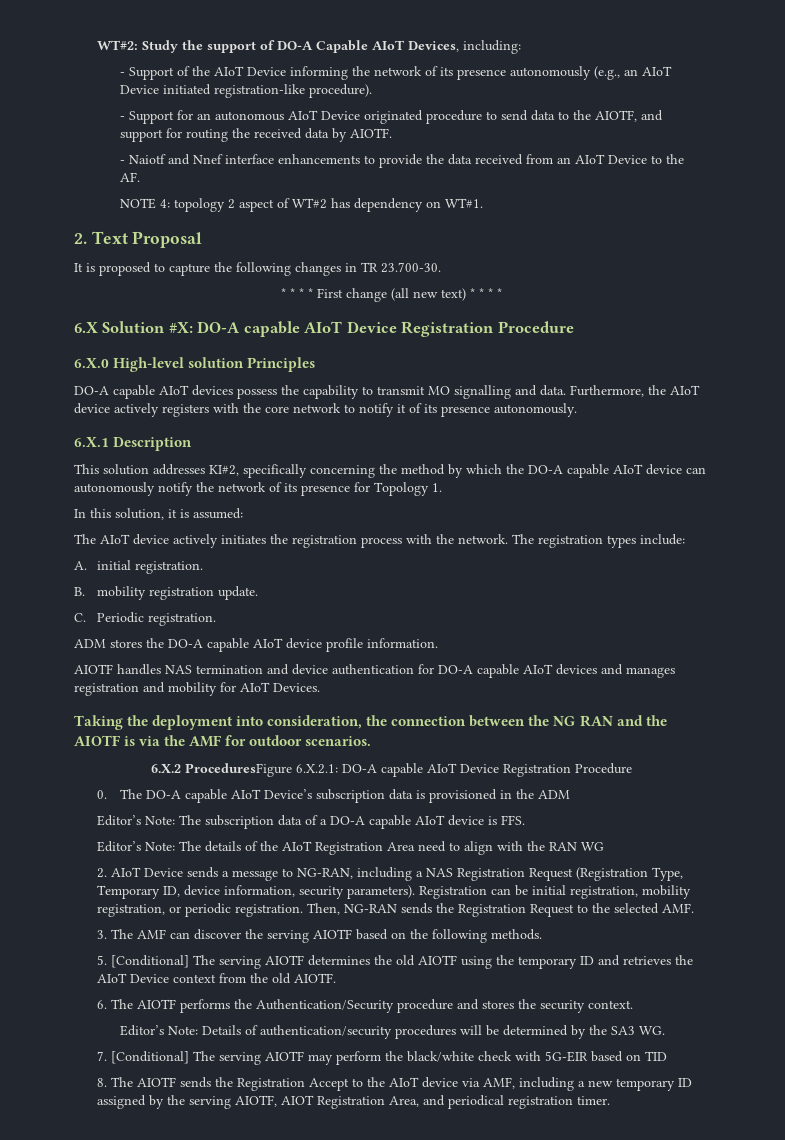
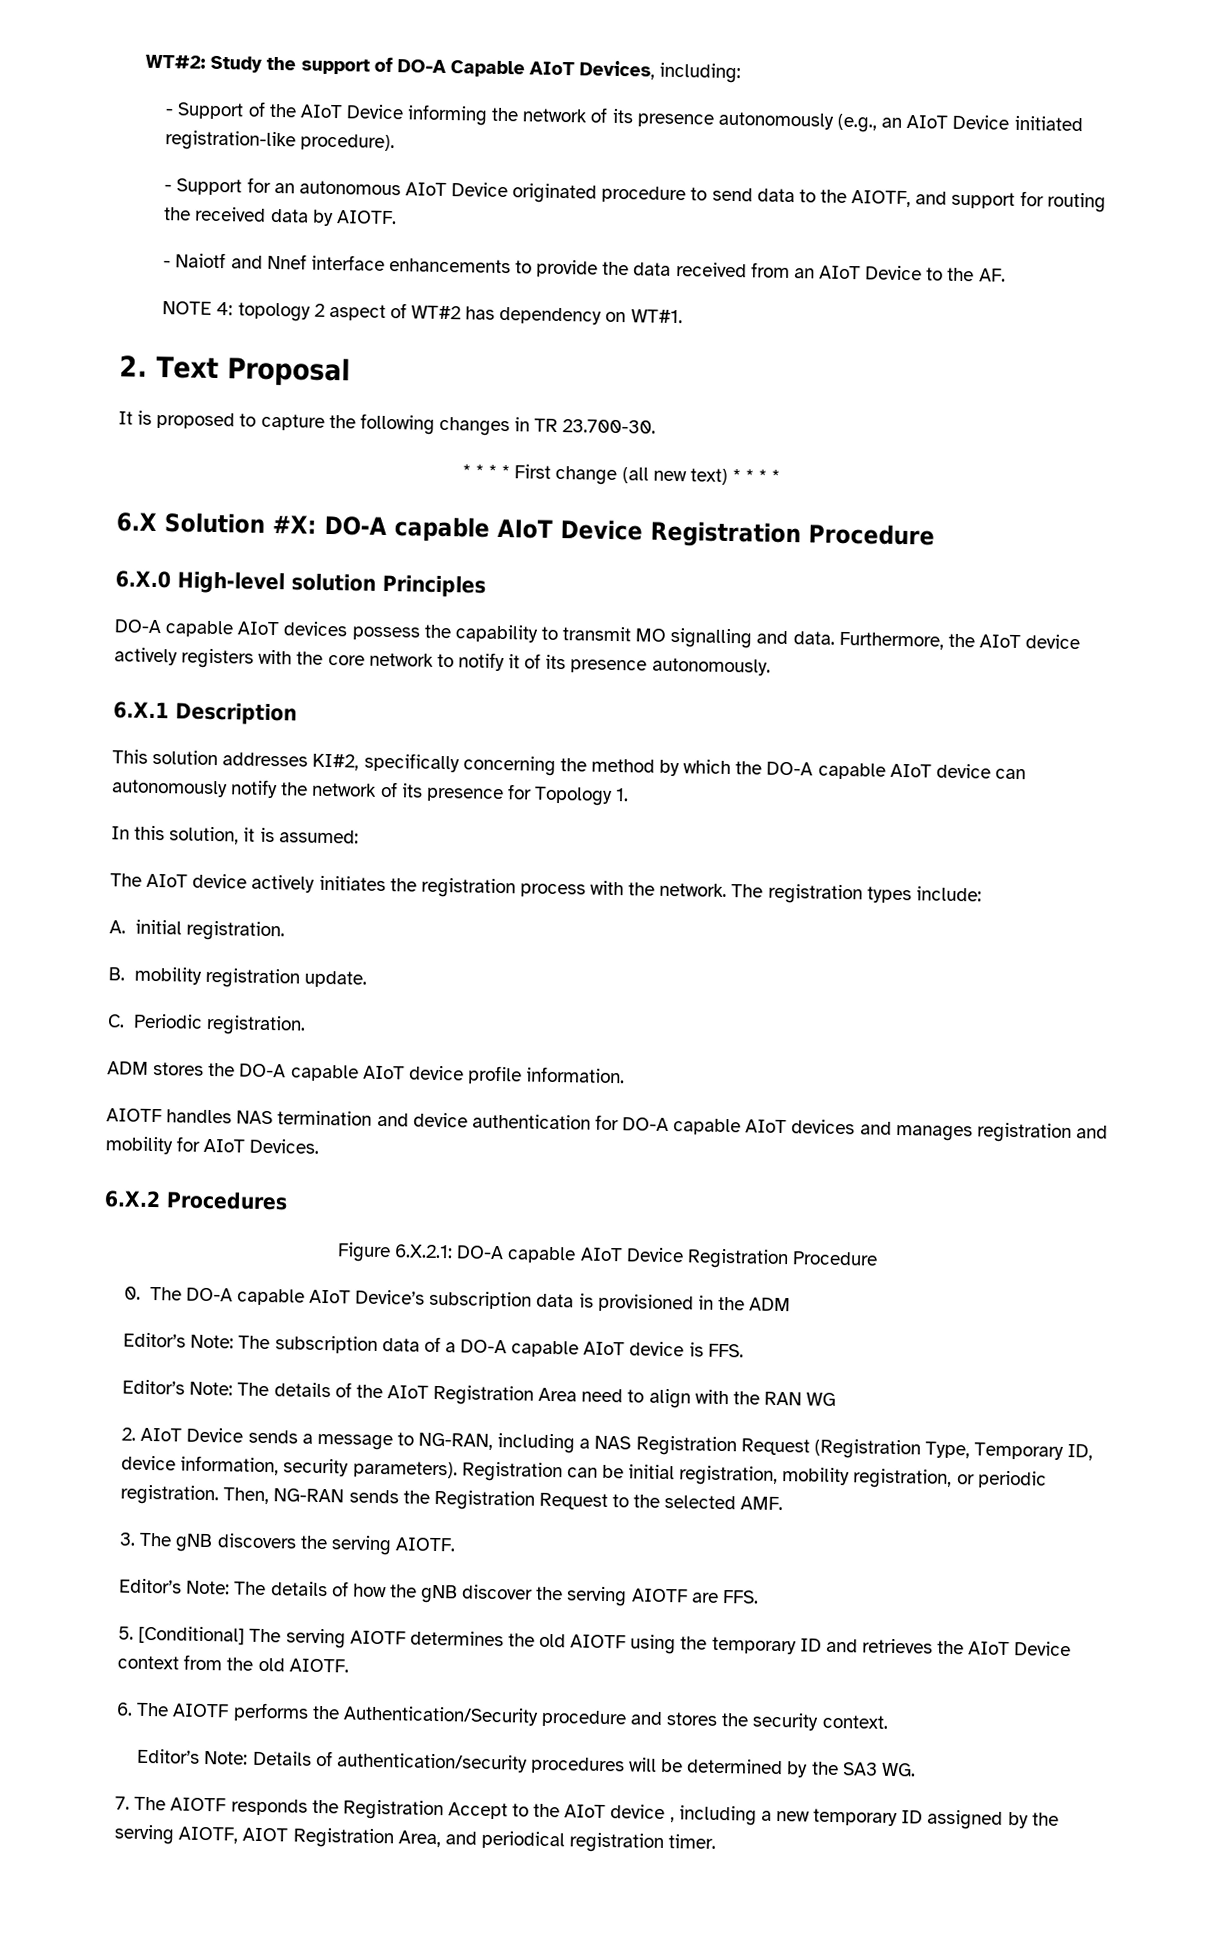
- Taking the deployment into consideration, the connection between the NG RAN and the AIOTF is via the AMF for outdoor scenarios.
- 6.X.2 ProceduresFigure 6.X.2.1: DO-A capable AIoT Device Registration Procedure
+ 6.X.2 Procedures
+ Figure 6.X.2.1: DO-A capable AIoT Device Registration Procedure
- 3. The AMF can discover the serving AIOTF based on the following methods.
+ 3. The gNB discovers the serving AIOTF.
+ Editor’s Note: The details of how the gNB discover the serving AIOTF are FFS.
- 7. [Conditional] The serving AIOTF may perform the black/white check with 5G-EIR based on TID
- 8. The AIOTF sends the Registration Accept to the AIoT device via AMF, including a new temporary ID assigned by the serving AIOTF, AIOT Registration Area, and periodical registration timer.
+ 7. The AIOTF responds the Registration Accept to the AIoT device , including a new temporary ID assigned by the serving AIOTF, AIOT Registration Area, and periodical registration timer.

